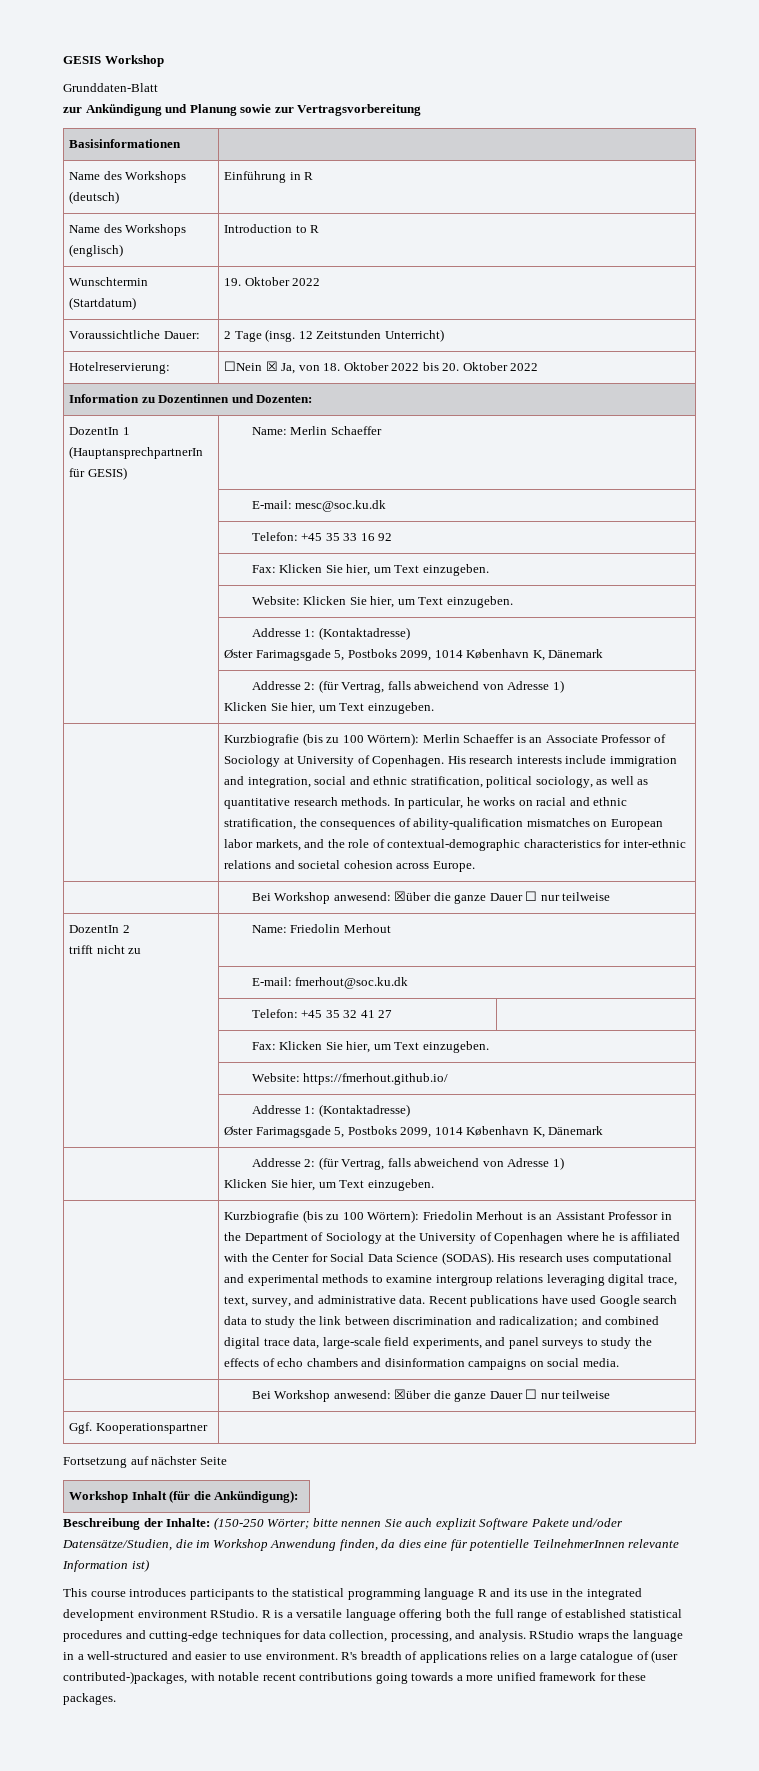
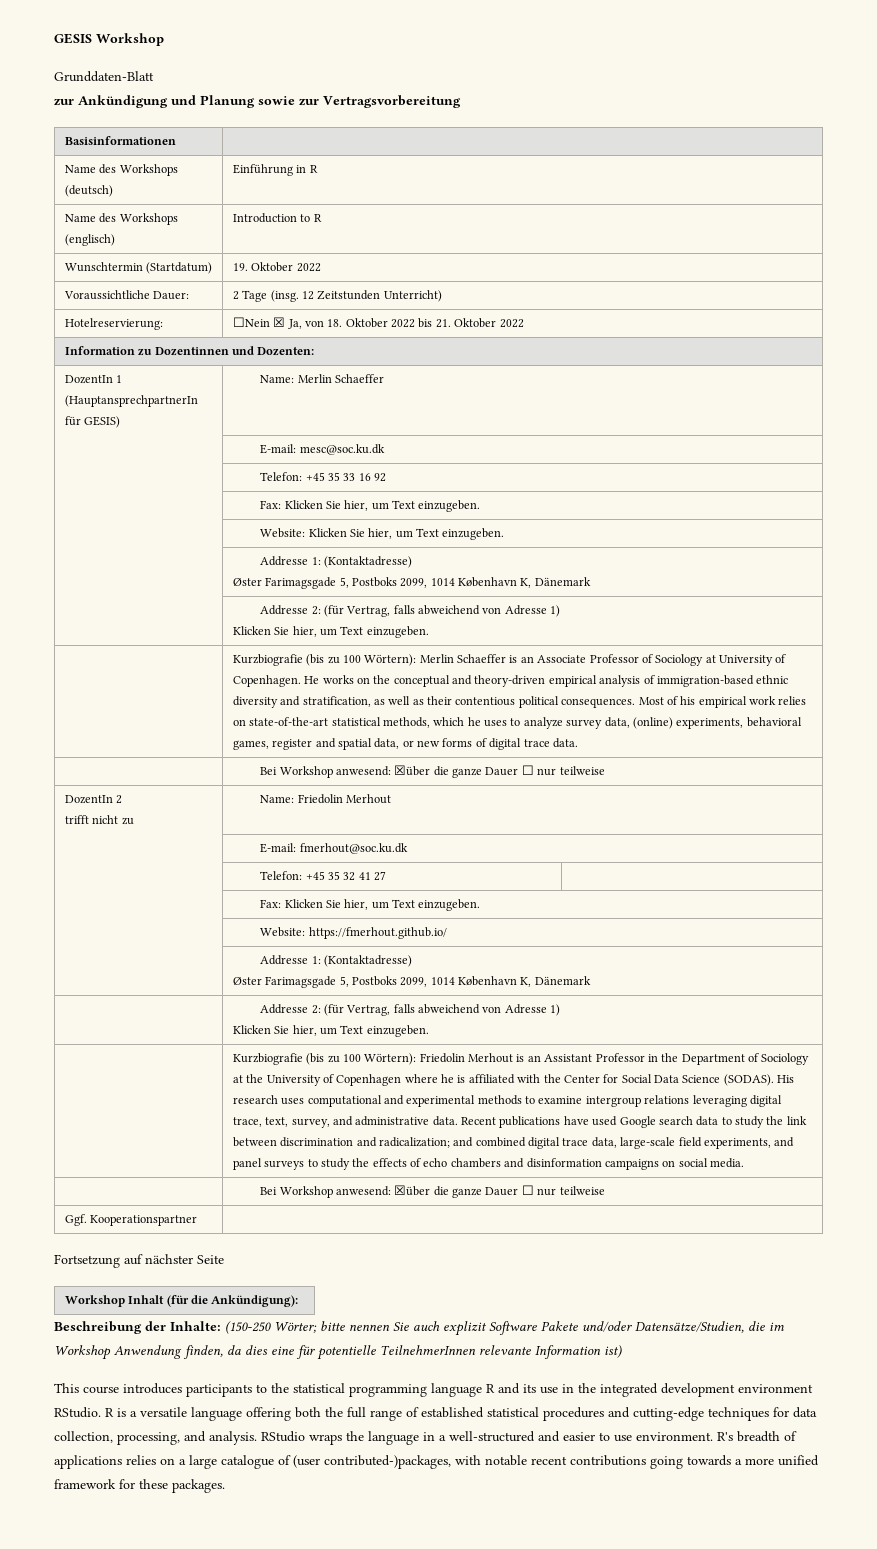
- Hotelreservierung: | ☐Nein ☒ Ja, von 18. Oktober 2022 bis 20. Oktober 2022
+ Hotelreservierung: | ☐Nein ☒ Ja, von 18. Oktober 2022 bis 21. Oktober 2022
- His research interests include immigration and integration, social and ethnic stratification, political sociology, as well as quantitative research methods. In particular, he works on racial and ethnic stratification, the consequences of ability-qualification mismatches on European labor markets, and the role of contextual-demographic characteristics for inter-ethnic relations and societal cohesion across Europe.
+ He works on the conceptual and theory-driven empirical analysis of immigration-based ethnic diversity and stratification, as well as their contentious political consequences. Most of his empirical work relies on state-of-the-art statistical methods, which he uses to analyze survey data, (online) experiments, behavioral games, register and spatial data, or new forms of digital trace data.

